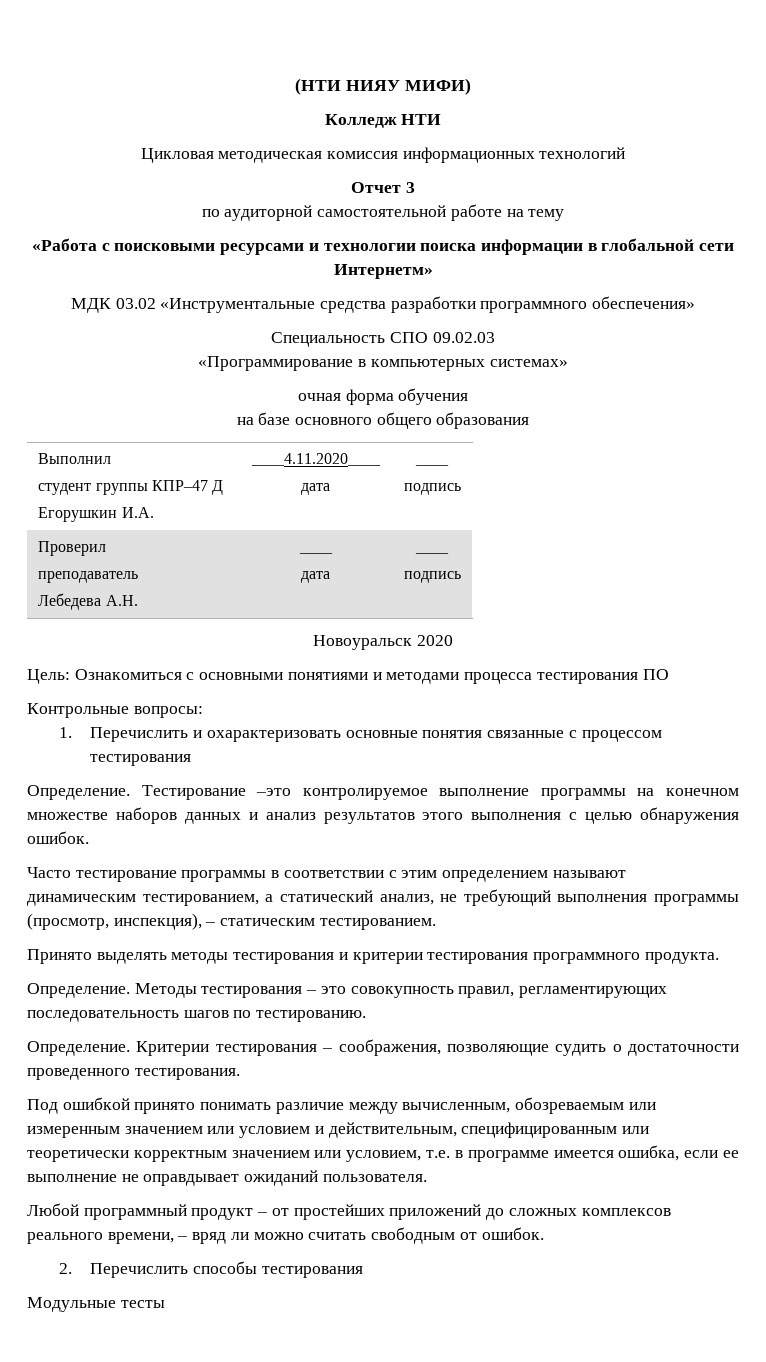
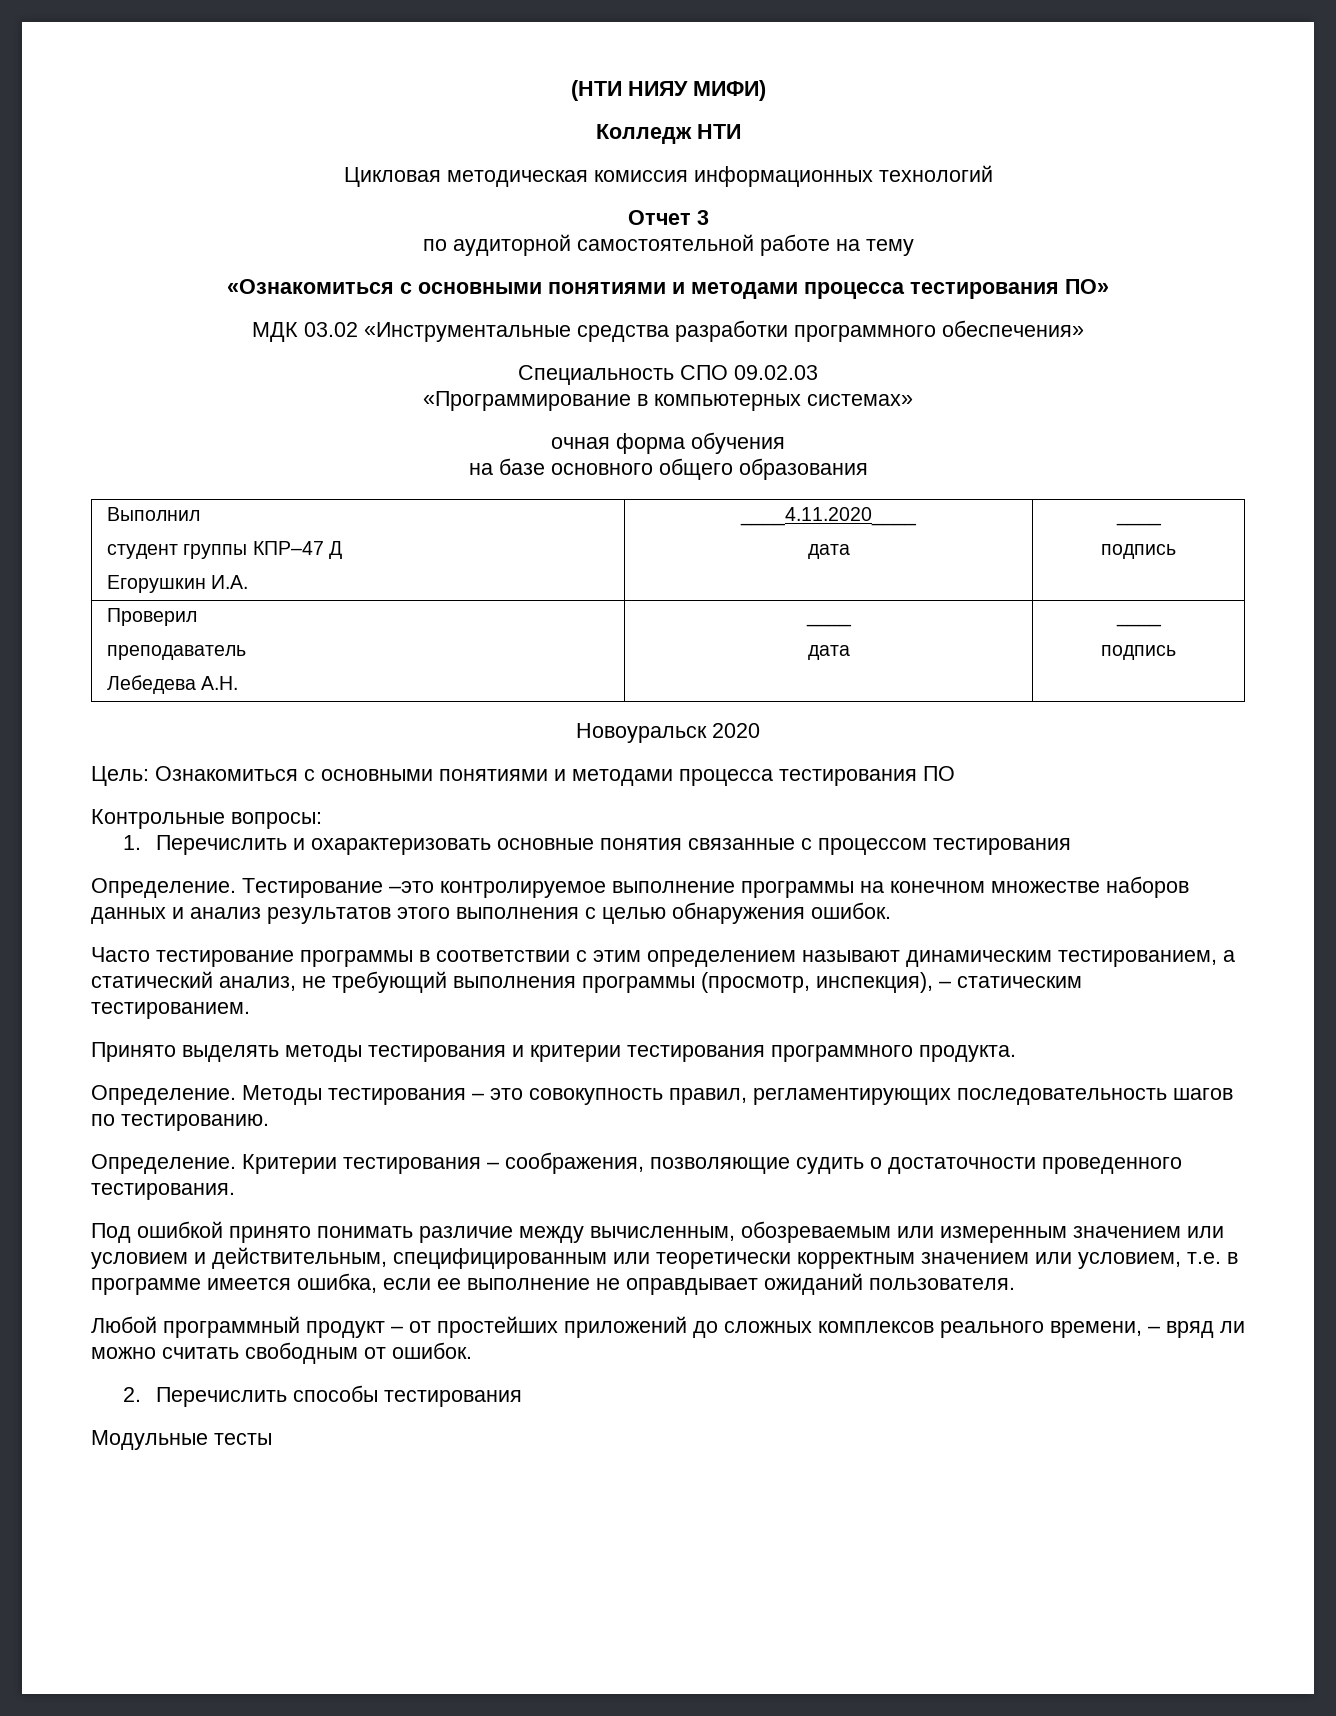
- «Работа с поисковыми ресурсами и технологии поиска информации в глобальной сети Интернетм»
+ «Ознакомиться с основными понятиями и методами процесса тестирования ПО»

